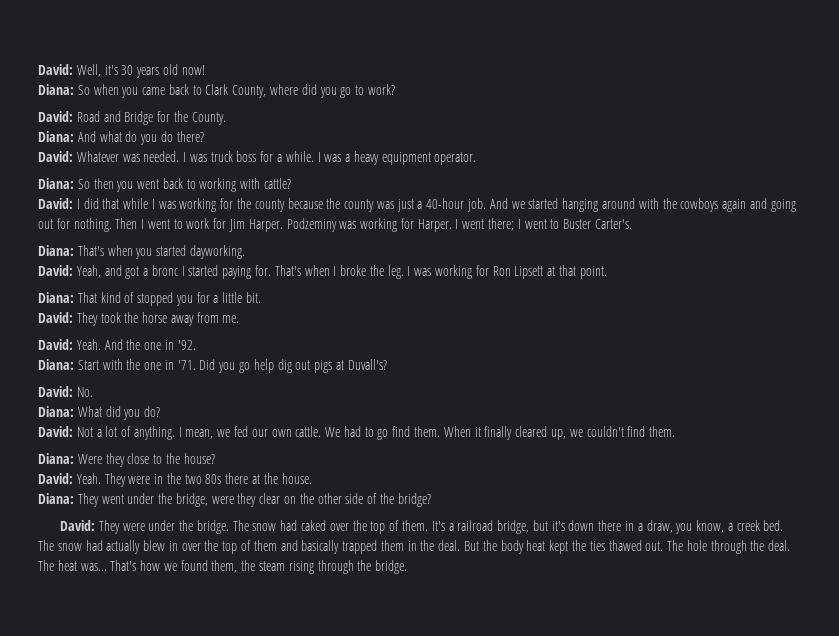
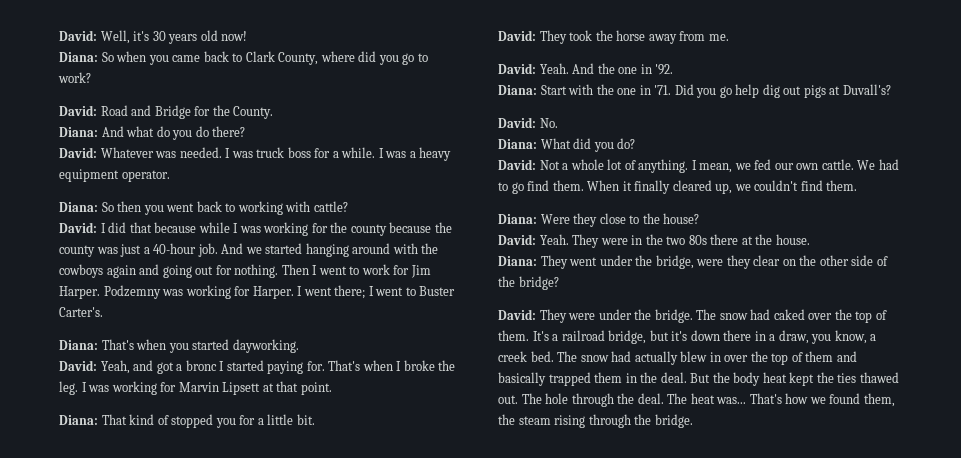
- David: I did that while I was working for the county because the county was just a 40-hour job.
+ David: I did that because while I was working for the county because the county was just a 40-hour job.
- Podzeminy was working for Harper.
+ Podzemny was working for Harper.
- I was working for Ron Lipsett at that point.
+ I was working for Marvin Lipsett at that point.
- David: Not a lot of anything.
+ David: Not a whole lot of anything.

